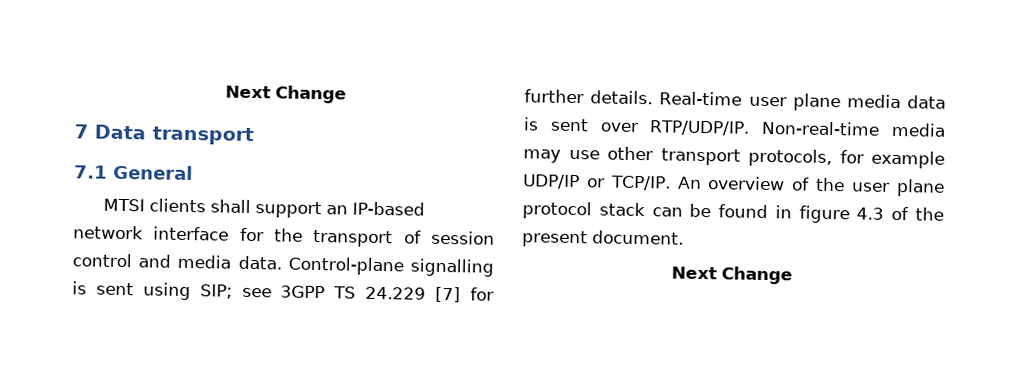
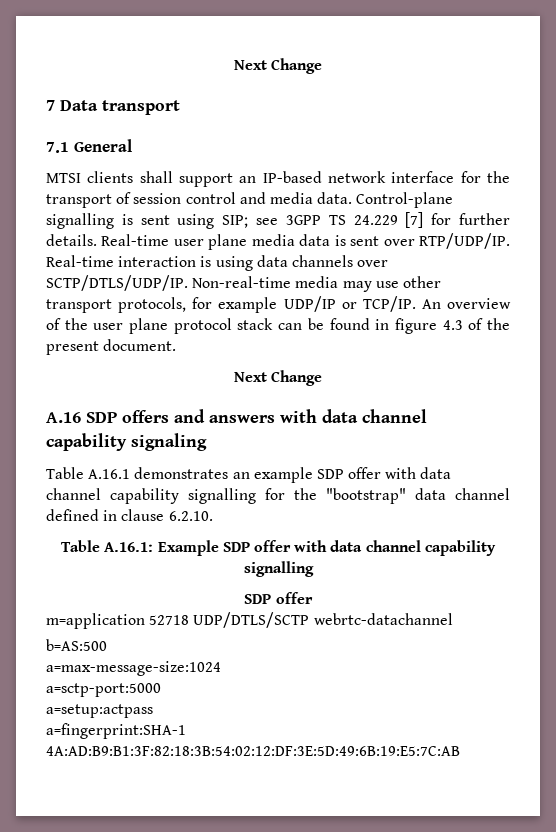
+ Real-time interaction is using data channels over SCTP/DTLS/UDP/IP.
+ A.16 SDP offers and answers with data channel capability signaling
+ Table A.16.1 demonstrates an example SDP offer with data channel capability signalling for the "bootstrap" data channel defined in clause 6.2.10.
+ Table A.16.1: Example SDP offer with data channel capability signalling
+ SDP offer
+ m=application 52718 UDP/DTLS/SCTP webrtc-datachannel
+ b=AS:500
+ a=max-message-size:1024
+ a=sctp-port:5000
+ a=setup:actpass
+ a=fingerprint:SHA-1 4A:AD:B9:B1:3F:82:18:3B:54:02:12:DF:3E:5D:49:6B:19:E5:7C:AB

